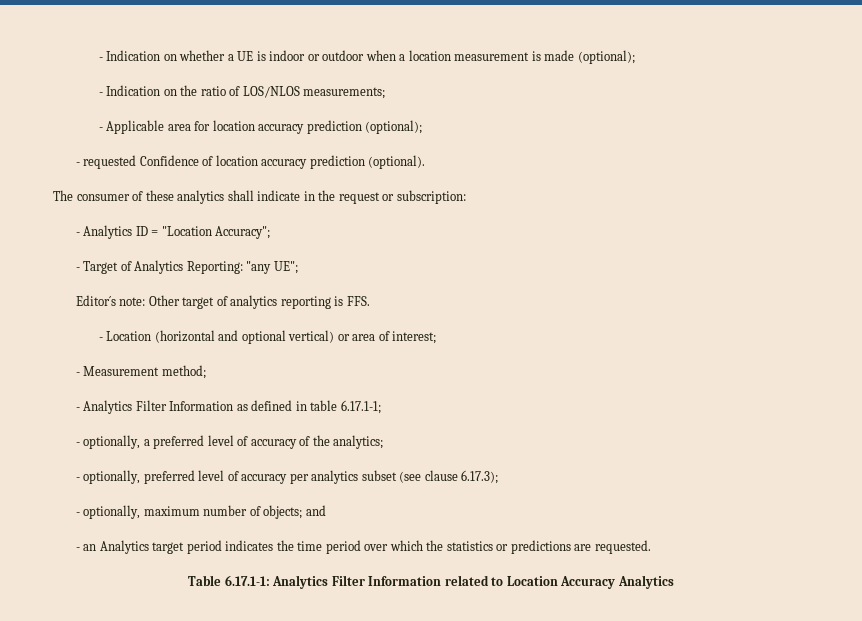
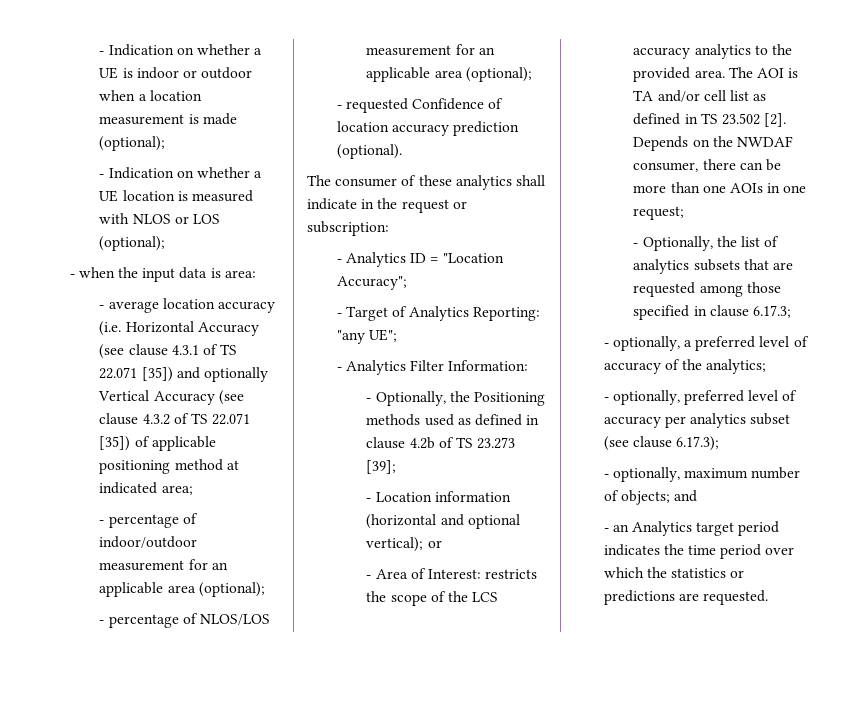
- - Indication on the ratio of LOS/NLOS measurements;
- - Applicable area for location accuracy prediction (optional);
+ - Indication on whether a UE location is measured with NLOS or LOS (optional);
+ - when the input data is area:
+ - average location accuracy (i.e. Horizontal Accuracy (see clause 4.3.1 of TS 22.071 [35]) and optionally Vertical Accuracy (see clause 4.3.2 of TS 22.071 [35]) of applicable positioning method at indicated area;
+ - percentage of indoor/outdoor measurement for an applicable area (optional);
+ - percentage of NLOS/LOS measurement for an applicable area (optional);
- Editor´s note: Other target of analytics reporting is FFS.
+ - Analytics Filter Information:
+ - Optionally, the Positioning methods used as defined in clause 4.2b of TS 23.273 [39];
- - Location (horizontal and optional vertical) or area of interest;
- - Measurement method;
- - Analytics Filter Information as defined in table 6.17.1-1;
+ - Location information (horizontal and optional vertical); or
+ - Area of Interest: restricts the scope of the LCS accuracy analytics to the provided area. The AOI is TA and/or cell list as defined in TS 23.502 [2]. Depends on the NWDAF consumer, there can be more than one AOIs in one request;
+ - Optionally, the list of analytics subsets that are requested among those specified in clause 6.17.3;
- Table 6.17.1-1: Analytics Filter Information related to Location Accuracy Analytics

